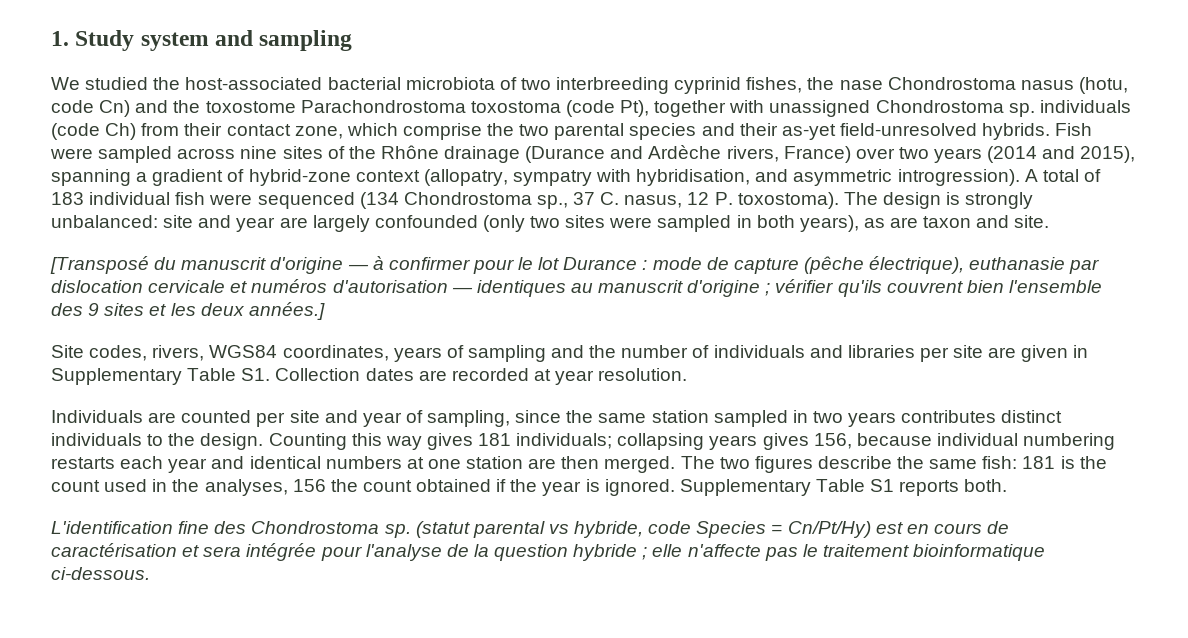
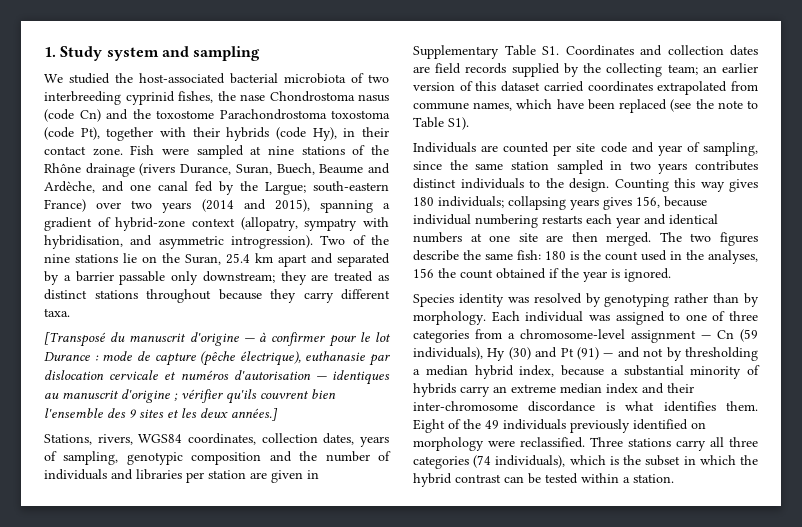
- We studied the host-associated bacterial microbiota of two interbreeding cyprinid fishes, the nase Chondrostoma nasus (hotu, code Cn) and the toxostome Parachondrostoma toxostoma (code Pt), together with unassigned Chondrostoma sp. individuals (code Ch) from their contact zone, which comprise the two parental species and their as-yet field-unresolved hybrids. Fish were sampled across nine sites of the Rhône drainage (Durance and Ardèche rivers, France) over two years (2014 and 2015), spanning a gradient of hybrid-zone context (allopatry, sympatry with hybridisation, and asymmetric introgression).
+ We studied the host-associated bacterial microbiota of two interbreeding cyprinid fishes, the nase Chondrostoma nasus (code Cn) and the toxostome Parachondrostoma toxostoma (code Pt), together with their hybrids (code Hy), in their contact zone. Fish were sampled at nine stations of the Rhône drainage (rivers Durance, Suran, Buech, Beaume and Ardèche, and one canal fed by the Largue; south-eastern France) over two years (2014 and 2015), spanning a gradient of hybrid-zone context (allopatry, sympatry with hybridisation, and asymmetric introgression).
- A total of 183 individual fish were sequenced (134 Chondrostoma sp., 37 C. nasus, 12 P. toxostoma). The design is strongly unbalanced: site and year are largely confounded (only two sites were sampled in both years), as are taxon and site.
+ Two of the nine stations lie on the Suran, 25.4 km apart and separated by a barrier passable only downstream; they are treated as distinct stations throughout because they carry different taxa.
- Site codes, rivers, WGS84 coordinates, years of sampling and the number of individuals and libraries per site are given in Supplementary Table S1. Collection dates are recorded at year resolution.
+ Stations, rivers, WGS84 coordinates, collection dates, years of sampling, genotypic composition and the number of individuals and libraries per station are given in Supplementary Table S1. Coordinates and collection dates are field records supplied by the collecting team; an earlier version of this dataset carried coordinates extrapolated from commune names, which have been replaced (see the note to Table S1).
- Individuals are counted per site and year of sampling, since the same station sampled in two years contributes distinct individuals to the design.
+ Individuals are counted per site code and year of sampling, since the same station sampled in two years contributes distinct individuals to the design.
- Counting this way gives 181 individuals; collapsing years gives 156, because individual numbering restarts each year and identical numbers at one station are then merged.
+ Counting this way gives 180 individuals; collapsing years gives 156, because individual numbering restarts each year and identical numbers at one site are then merged.
- The two figures describe the same fish: 181 is the count used in the analyses, 156 the count obtained if the year is ignored. Supplementary Table S1 reports both.
- L'identification fine des Chondrostoma sp. (statut parental vs hybride, code Species = Cn/Pt/Hy) est en cours de caractérisation et sera intégrée pour l'analyse de la question hybride ; elle n'affecte pas le traitement bioinformatique ci-dessous.
+ The two figures describe the same fish: 180 is the count used in the analyses, 156 the count obtained if the year is ignored.
+ Species identity was resolved by genotyping rather than by morphology. Each individual was assigned to one of three categories from a chromosome-level assignment — Cn (59 individuals), Hy (30) and Pt (91) — and not by thresholding a median hybrid index, because a substantial minority of hybrids carry an extreme median index and their inter-chromosome discordance is what identifies them. Eight of the 49 individuals previously identified on morphology were reclassified. Three stations carry all three categories (74 individuals), which is the subset in which the hybrid contrast can be tested within a station.

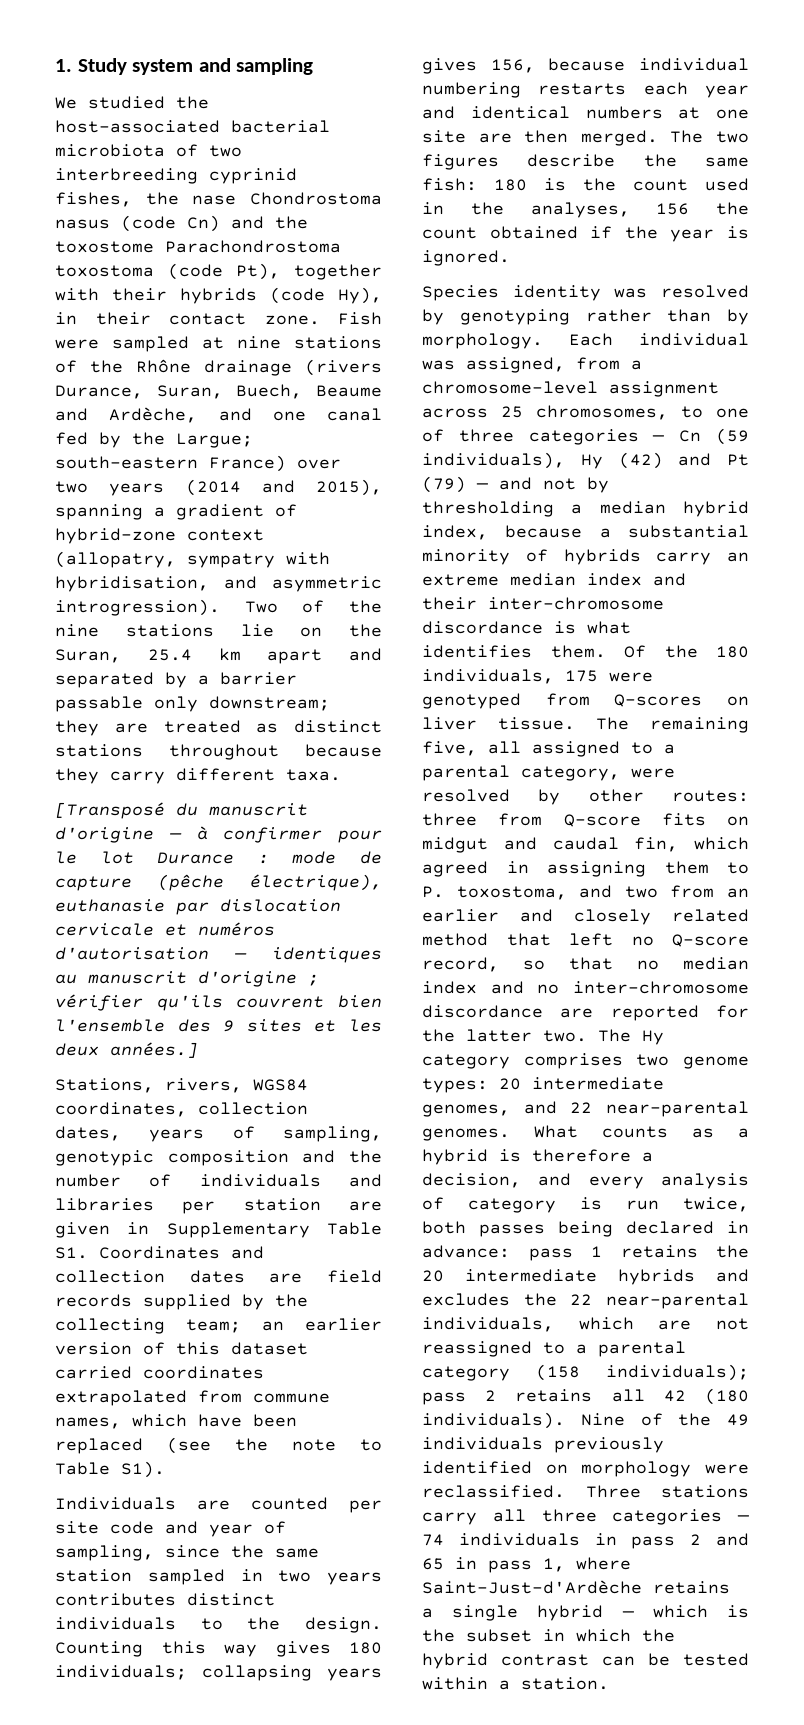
- Each individual was assigned to one of three categories from a chromosome-level assignment — Cn (59 individuals), Hy (30) and Pt (91) — and not by thresholding a median hybrid index, because a substantial minority of hybrids carry an extreme median index and their inter-chromosome discordance is what identifies them.
+ Each individual was assigned, from a chromosome-level assignment across 25 chromosomes, to one of three categories — Cn (59 individuals), Hy (42) and Pt (79) — and not by thresholding a median hybrid index, because a substantial minority of hybrids carry an extreme median index and their inter-chromosome discordance is what identifies them.
- Eight of the 49 individuals previously identified on morphology were reclassified.
+ Of the 180 individuals, 175 were genotyped from Q-scores on liver tissue. The remaining five, all assigned to a parental category, were resolved by other routes: three from Q-score fits on midgut and caudal fin, which agreed in assigning them to P. toxostoma, and two from an earlier and closely related method that left no Q-score record, so that no median index and no inter-chromosome discordance are reported for the latter two. The Hy category comprises two genome types: 20 intermediate genomes, and 22 near-parental genomes. What counts as a hybrid is therefore a decision, and every analysis of category is run twice, both passes being declared in advance: pass 1 retains the 20 intermediate hybrids and excludes the 22 near-parental individuals, which are not reassigned to a parental category (158 individuals); pass 2 retains all 42 (180 individuals). Nine of the 49 individuals previously identified on morphology were reclassified.
- Three stations carry all three categories (74 individuals), which is the subset in which the hybrid contrast can be tested within a station.
+ Three stations carry all three categories — 74 individuals in pass 2 and 65 in pass 1, where Saint-Just-d'Ardèche retains a single hybrid — which is the subset in which the hybrid contrast can be tested within a station.

